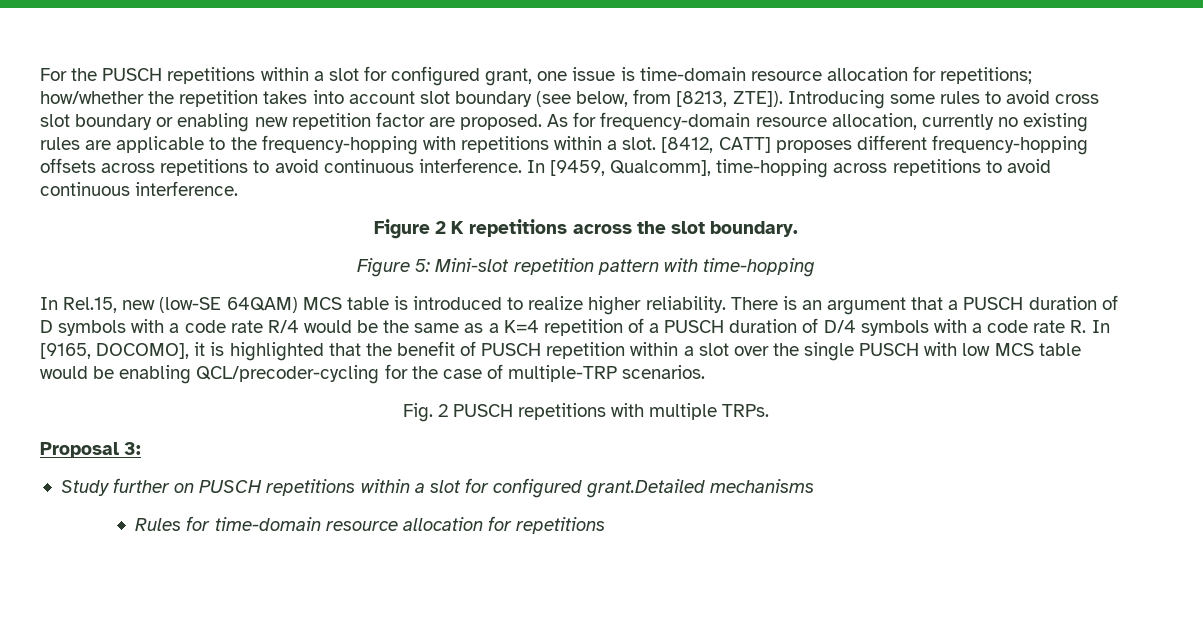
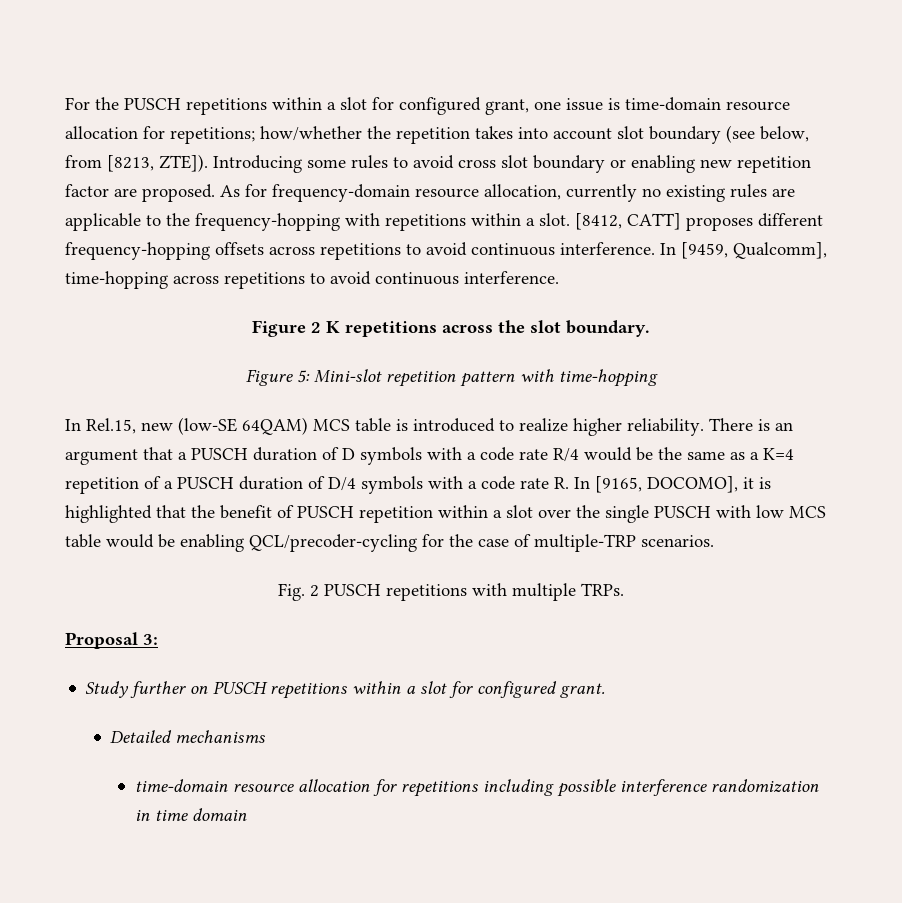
- Study further on PUSCH repetitions within a slot for configured grant.Detailed mechanisms
+ Study further on PUSCH repetitions within a slot for configured grant.
+ Detailed mechanisms
- Rules for time-domain resource allocation for repetitions
+ time-domain resource allocation for repetitions including possible interference randomization in time domain

